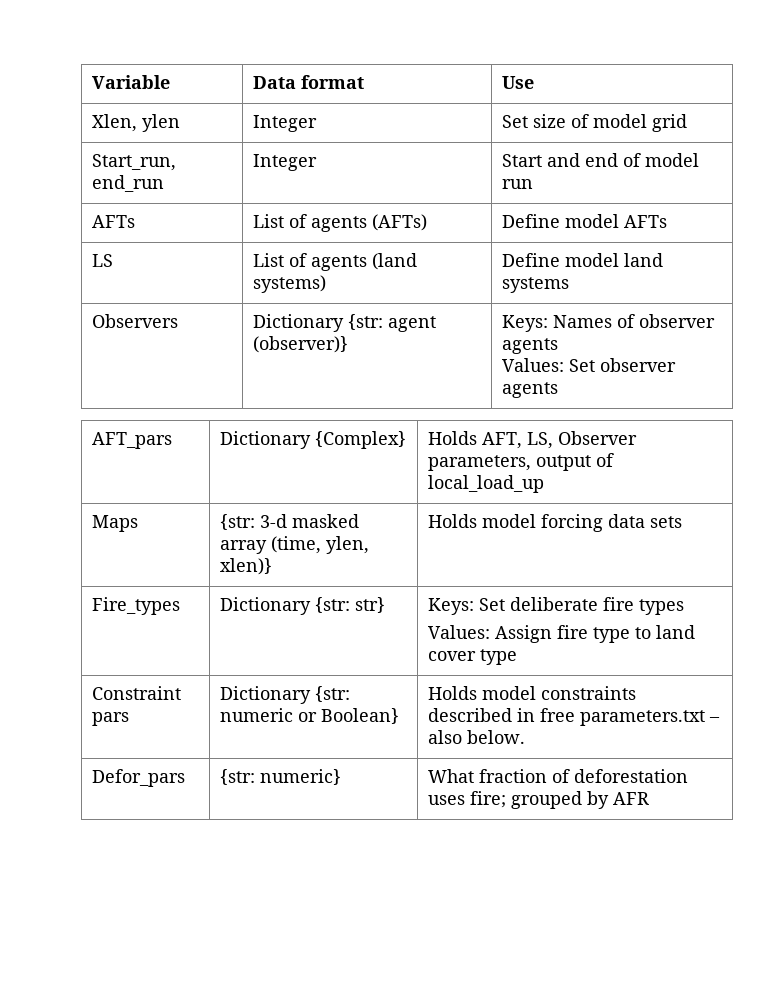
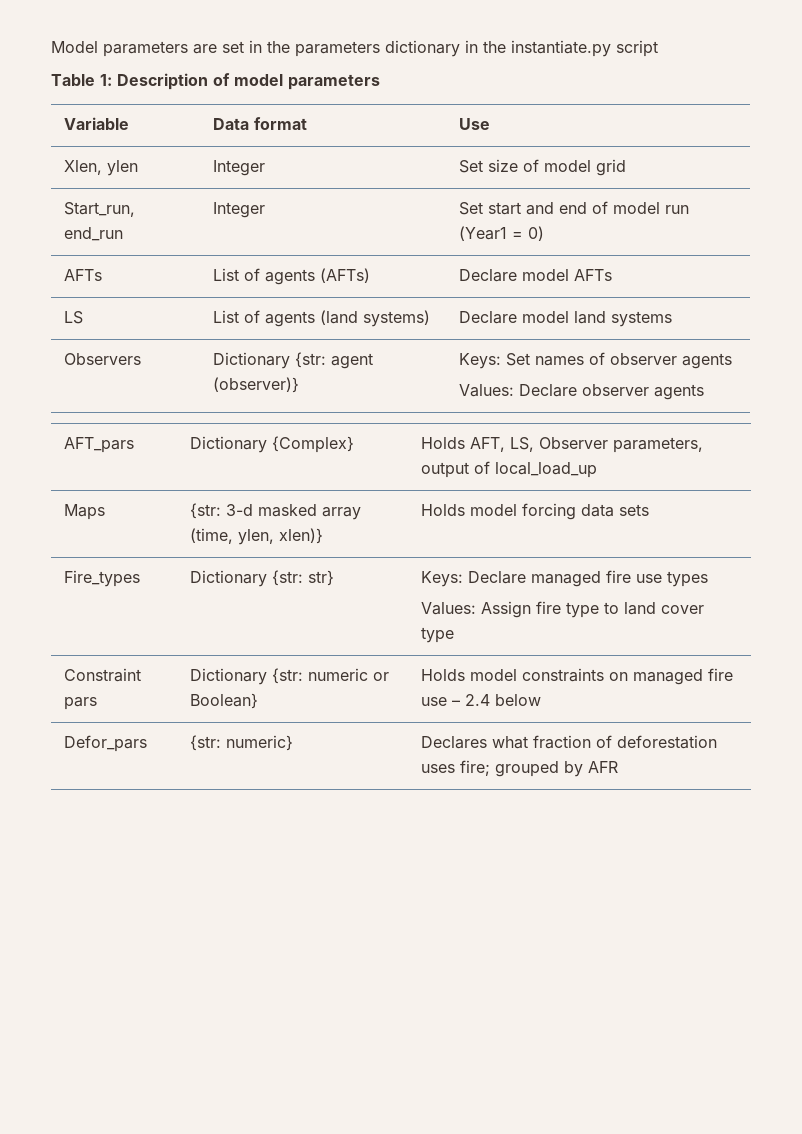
+ Model parameters are set in the parameters dictionary in the instantiate.py script
+ Table 1: Description of model parameters
- Start_run, end_run | Integer | Start and end of model run
+ Start_run, end_run | Integer | Set start and end of model run (Year1 = 0)
- AFTs | List of agents (AFTs) | Define model AFTs
+ AFTs | List of agents (AFTs) | Declare model AFTs
- LS | List of agents (land systems) | Define model land systems
+ LS | List of agents (land systems) | Declare model land systems
- Observers | Dictionary {str: agent (observer)} | Keys: Names of observer agents
- Values: Set observer agents
+ Observers | Dictionary {str: agent (observer)} | Keys: Set names of observer agents
+ Values: Declare observer agents
- Fire_types | Dictionary {str: str} | Keys: Set deliberate fire types
+ Fire_types | Dictionary {str: str} | Keys: Declare managed fire use types
- Constraint pars | Dictionary {str: numeric or Boolean} | Holds model constraints described in free parameters.txt – also below.
+ Constraint pars | Dictionary {str: numeric or Boolean} | Holds model constraints on managed fire use – 2.4 below
- Defor_pars | {str: numeric} | What fraction of deforestation uses fire; grouped by AFR
+ Defor_pars | {str: numeric} | Declares what fraction of deforestation uses fire; grouped by AFR

